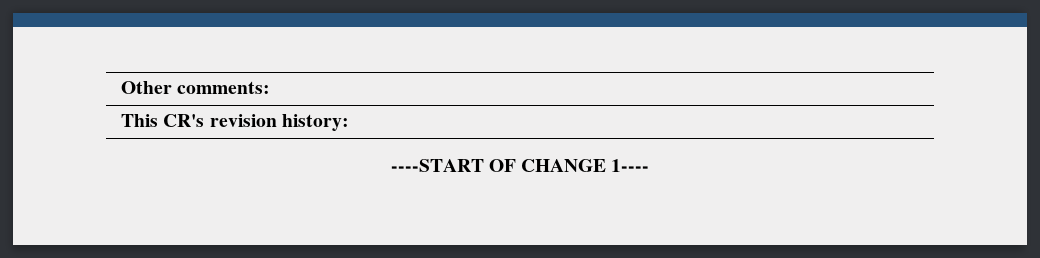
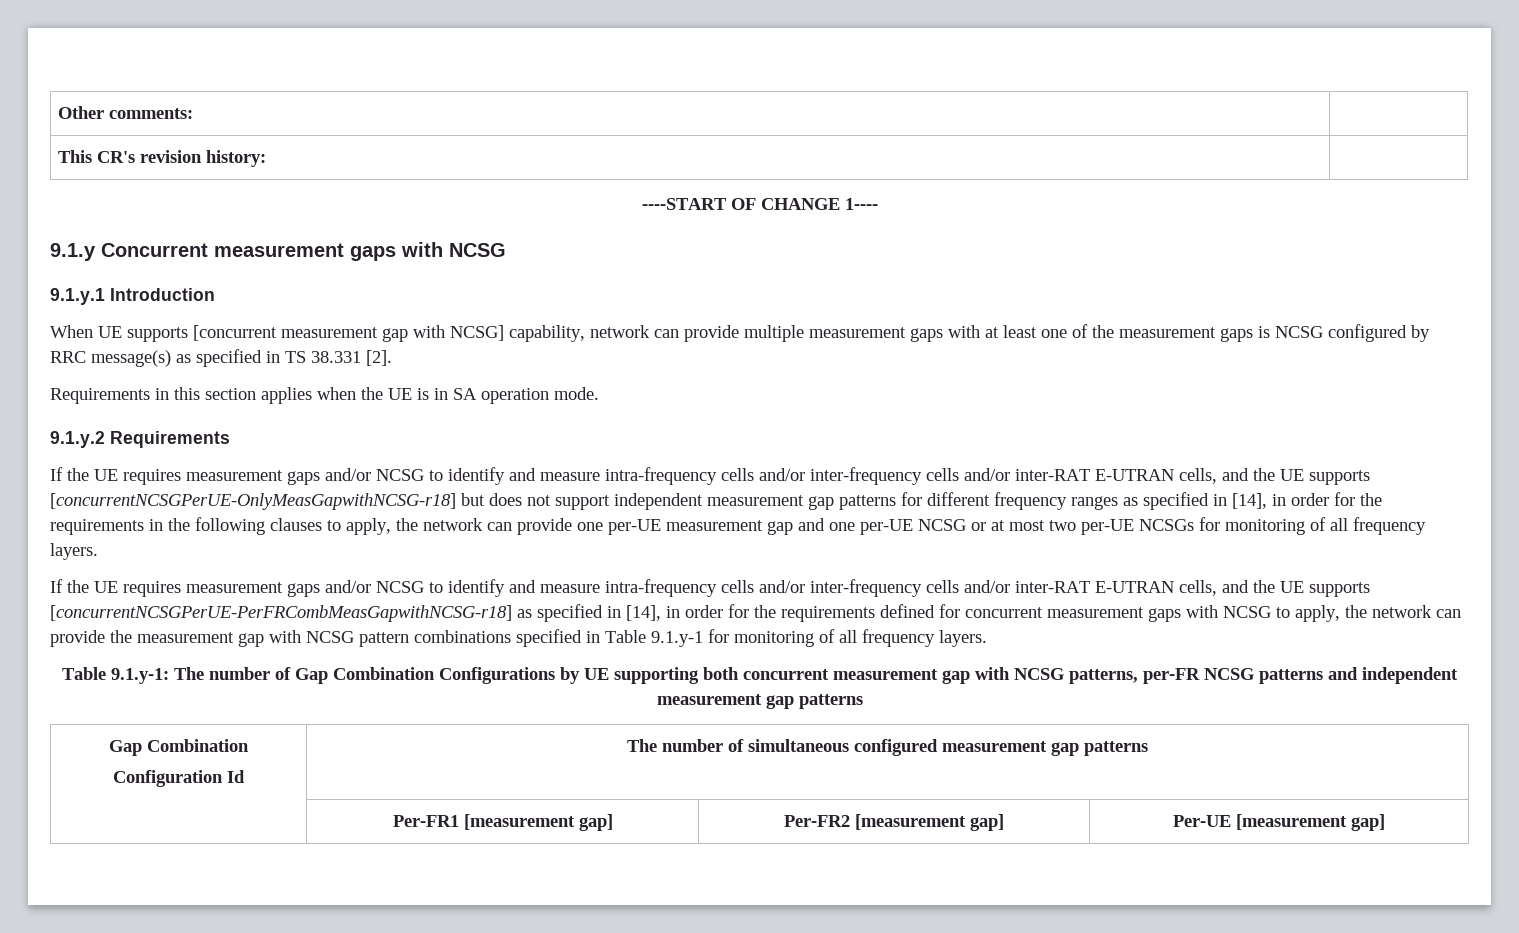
+ 9.1.y Concurrent measurement gaps with NCSG
+ 9.1.y.1 Introduction
+ When UE supports [concurrent measurement gap with NCSG] capability, network can provide multiple measurement gaps with at least one of the measurement gaps is NCSG configured by RRC message(s) as specified in TS 38.331 [2].
+ Requirements in this section applies when the UE is in SA operation mode.
+ 9.1.y.2 Requirements
+ If the UE requires measurement gaps and/or NCSG to identify and measure intra-frequency cells and/or inter-frequency cells and/or inter-RAT E-UTRAN cells, and the UE supports [concurrentNCSGPerUE-OnlyMeasGapwithNCSG-r18] but does not support independent measurement gap patterns for different frequency ranges as specified in [14], in order for the requirements in the following clauses to apply, the network can provide one per-UE measurement gap and one per-UE NCSG or at most two per-UE NCSGs for monitoring of all frequency layers.
+ If the UE requires measurement gaps and/or NCSG to identify and measure intra-frequency cells and/or inter-frequency cells and/or inter-RAT E-UTRAN cells, and the UE supports [concurrentNCSGPerUE-PerFRCombMeasGapwithNCSG-r18] as specified in [14], in order for the requirements defined for concurrent measurement gaps with NCSG to apply, the network can provide the measurement gap with NCSG pattern combinations specified in Table 9.1.y-1 for monitoring of all frequency layers.
+ Table 9.1.y-1: The number of Gap Combination Configurations by UE supporting both concurrent measurement gap with NCSG patterns, per-FR NCSG patterns and independent measurement gap patterns
+ Gap Combination
+ Configuration Id | The number of simultaneous configured measurement gap patterns
+ | Per-FR1 [measurement gap] | Per-FR2 [measurement gap] | Per-UE [measurement gap]

